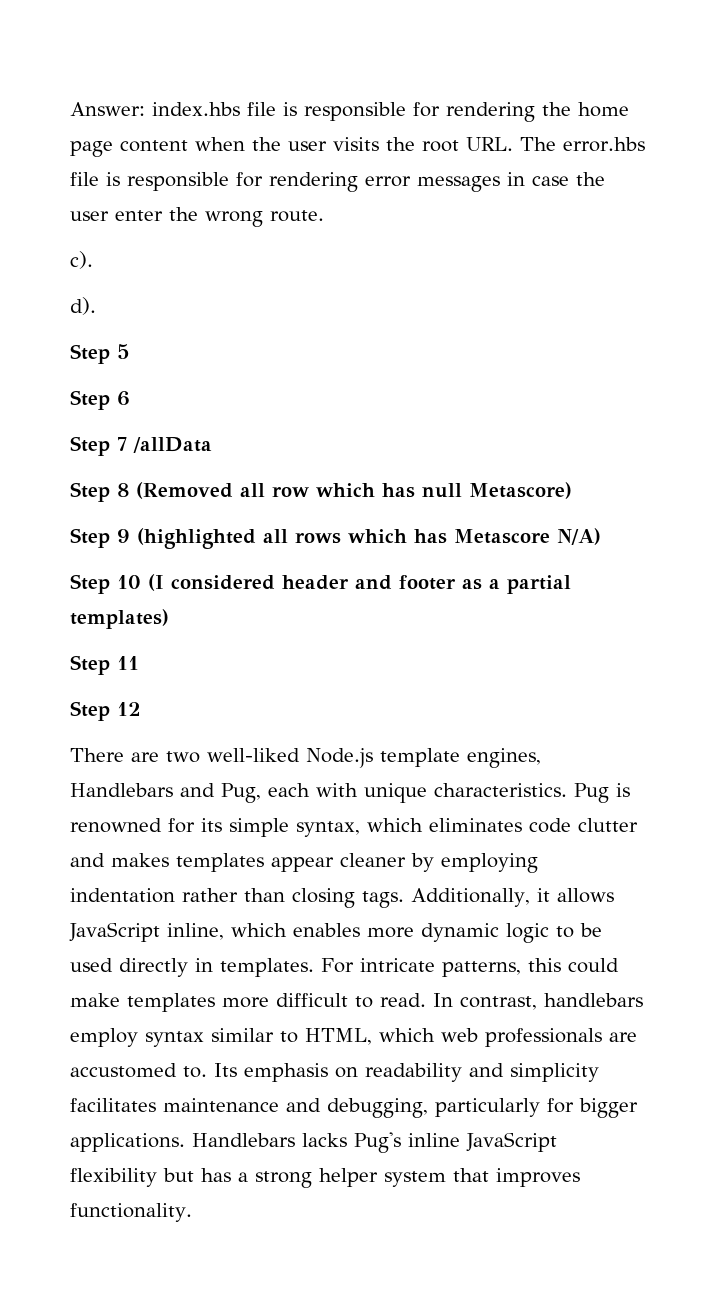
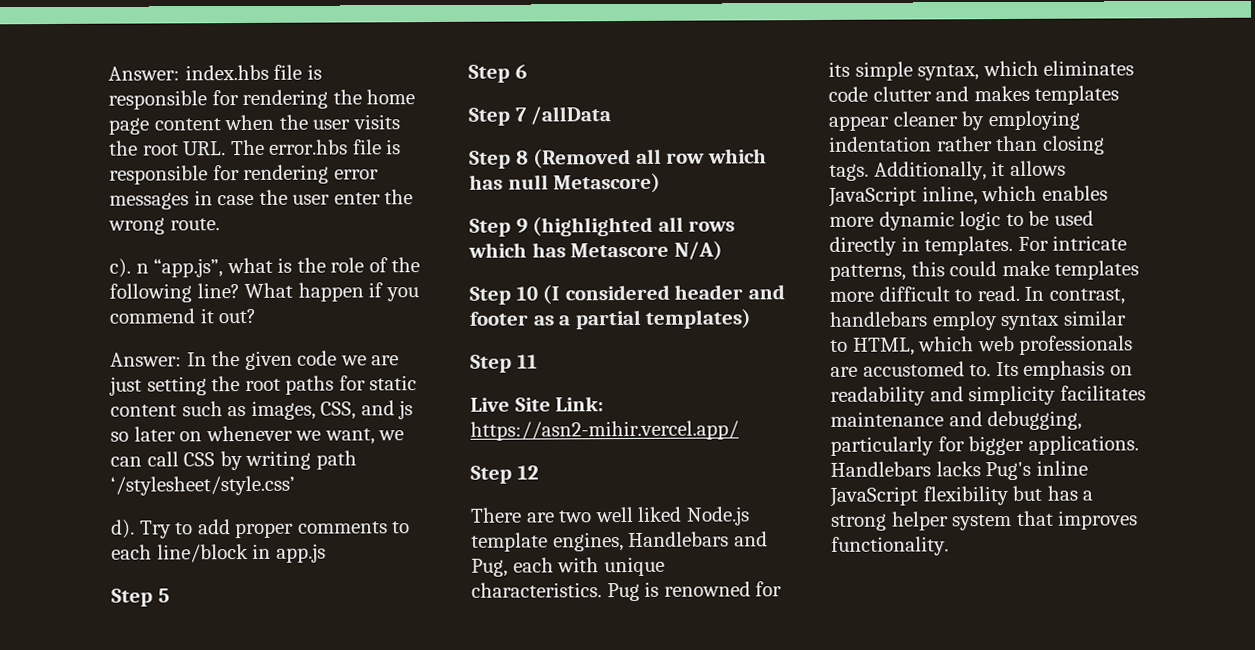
- c).
- d).
+ c). n “app.js”, what is the role of the following line? What happen if you commend it out?
+ Answer: In the given code we are just setting the root paths for static content such as images, CSS, and js so later on whenever we want, we can call CSS by writing path ‘/stylesheet/style.css’
+ d). Try to add proper comments to each line/block in app.js
+ Live Site Link: https://asn2-mihir.vercel.app/
- There are two well-liked Node.js template engines, Handlebars and Pug, each with unique characteristics.
+ There are two well liked Node.js template engines, Handlebars and Pug, each with unique characteristics.

